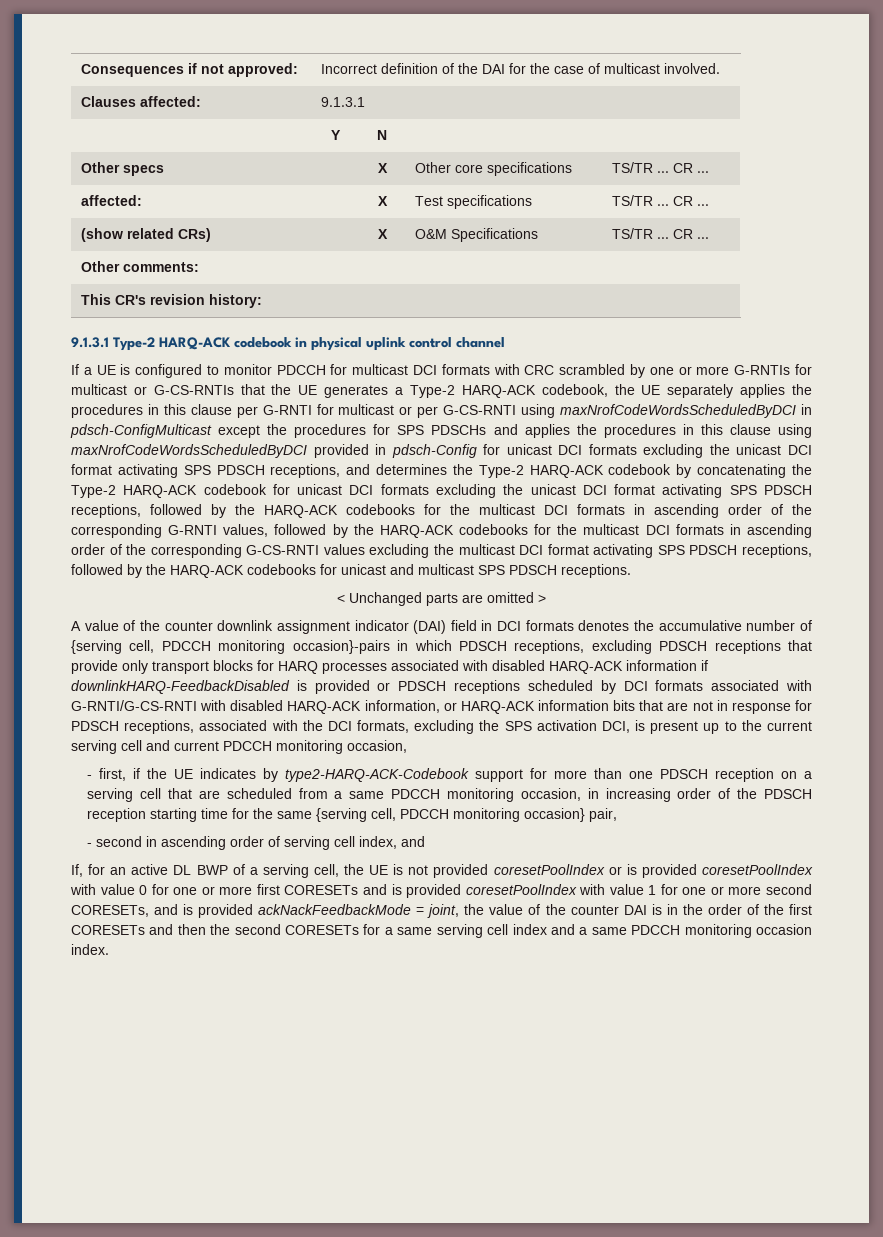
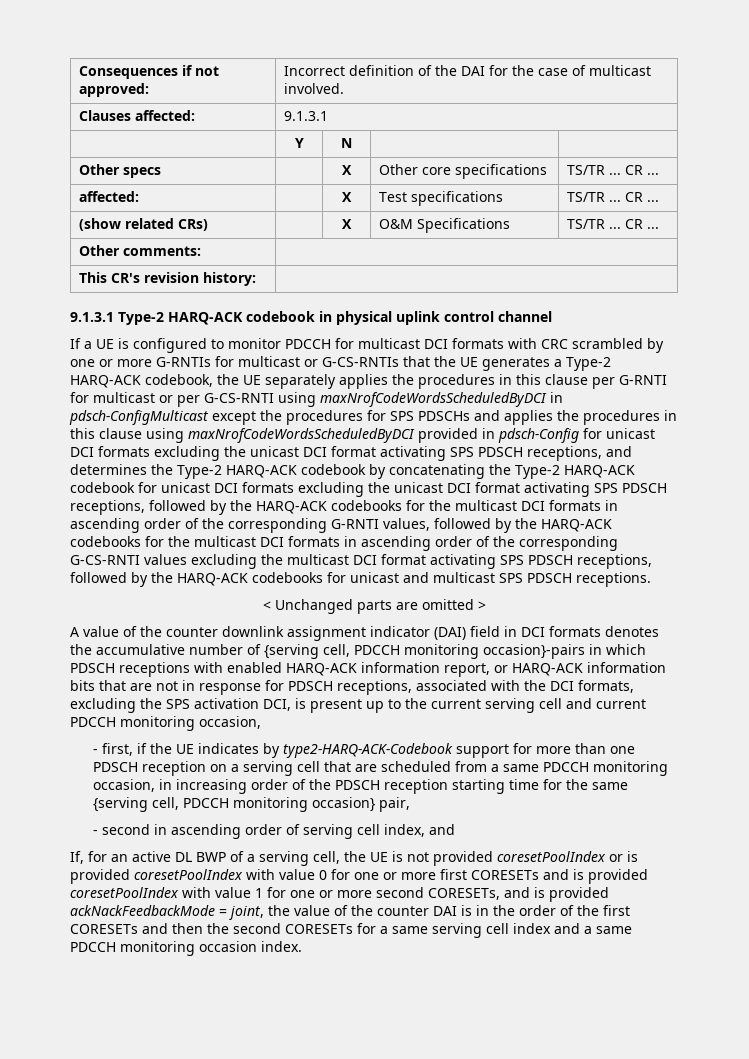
- A value of the counter downlink assignment indicator (DAI) field in DCI formats denotes the accumulative number of {serving cell, PDCCH monitoring occasion}-pairs in which PDSCH receptions, excluding PDSCH receptions that provide only transport blocks for HARQ processes associated with disabled HARQ-ACK information if downlinkHARQ-FeedbackDisabled is provided or PDSCH receptions scheduled by DCI formats associated with G-RNTI/G-CS-RNTI with disabled HARQ-ACK information, or HARQ-ACK information bits that are not in response for PDSCH receptions, associated with the DCI formats, excluding the SPS activation DCI, is present up to the current serving cell and current PDCCH monitoring occasion,
+ A value of the counter downlink assignment indicator (DAI) field in DCI formats denotes the accumulative number of {serving cell, PDCCH monitoring occasion}-pairs in which PDSCH receptions with enabled HARQ-ACK information report, or HARQ-ACK information bits that are not in response for PDSCH receptions, associated with the DCI formats, excluding the SPS activation DCI, is present up to the current serving cell and current PDCCH monitoring occasion,

